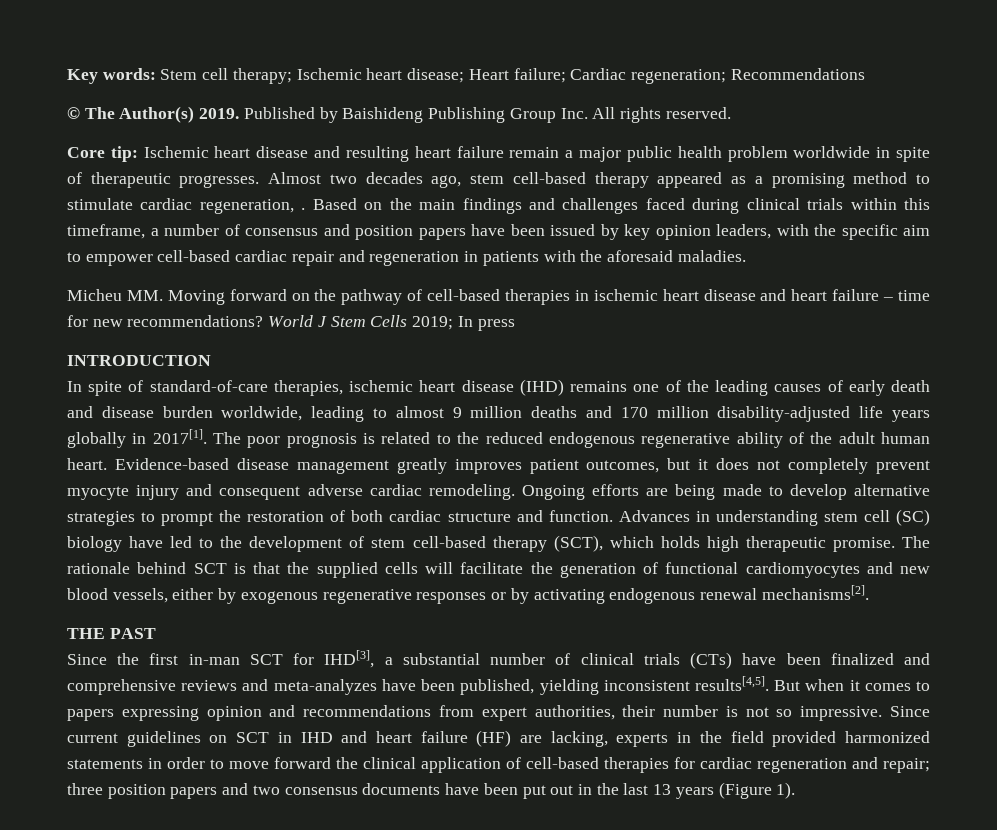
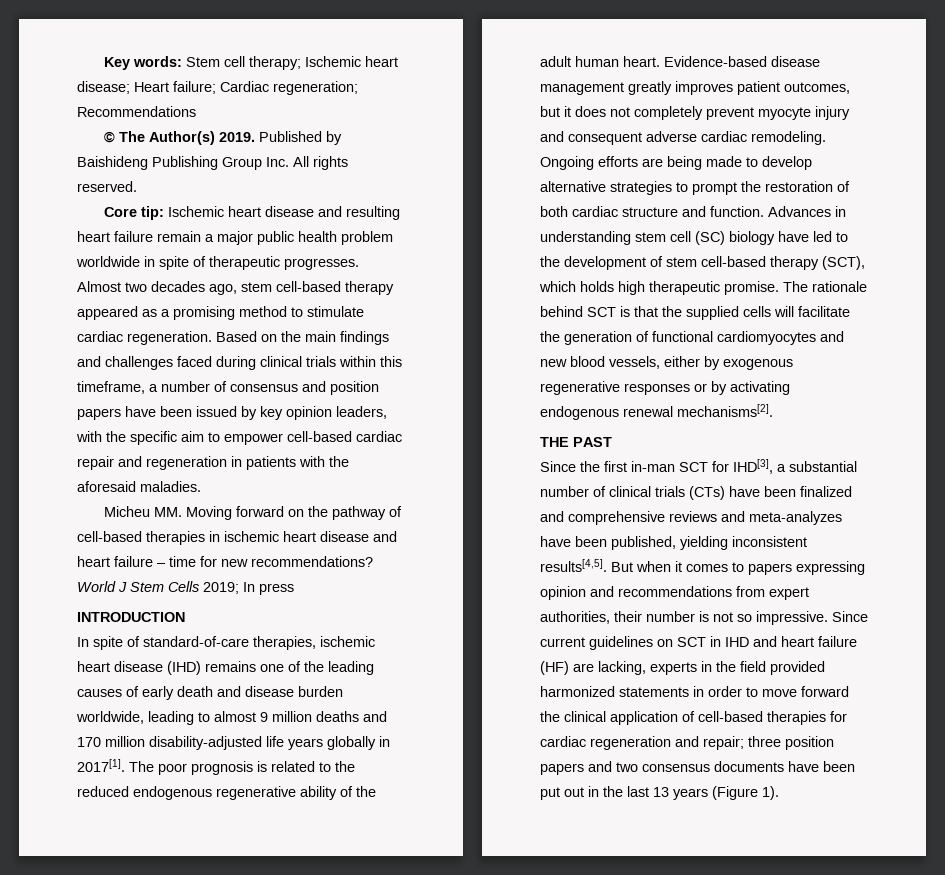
- Almost two decades ago, stem cell-based therapy appeared as a promising method to stimulate cardiac regeneration, .
+ Almost two decades ago, stem cell-based therapy appeared as a promising method to stimulate cardiac regeneration.

